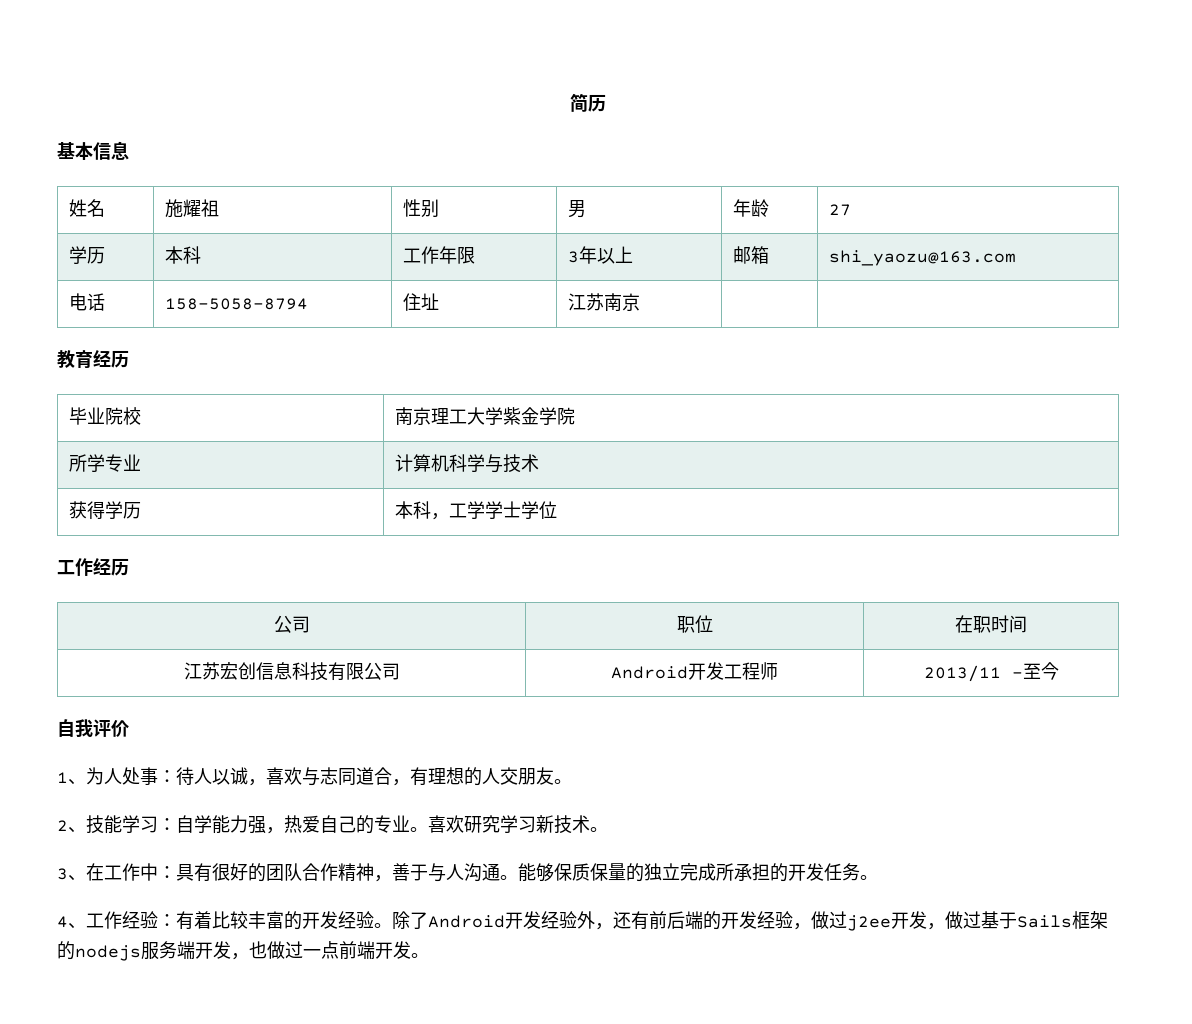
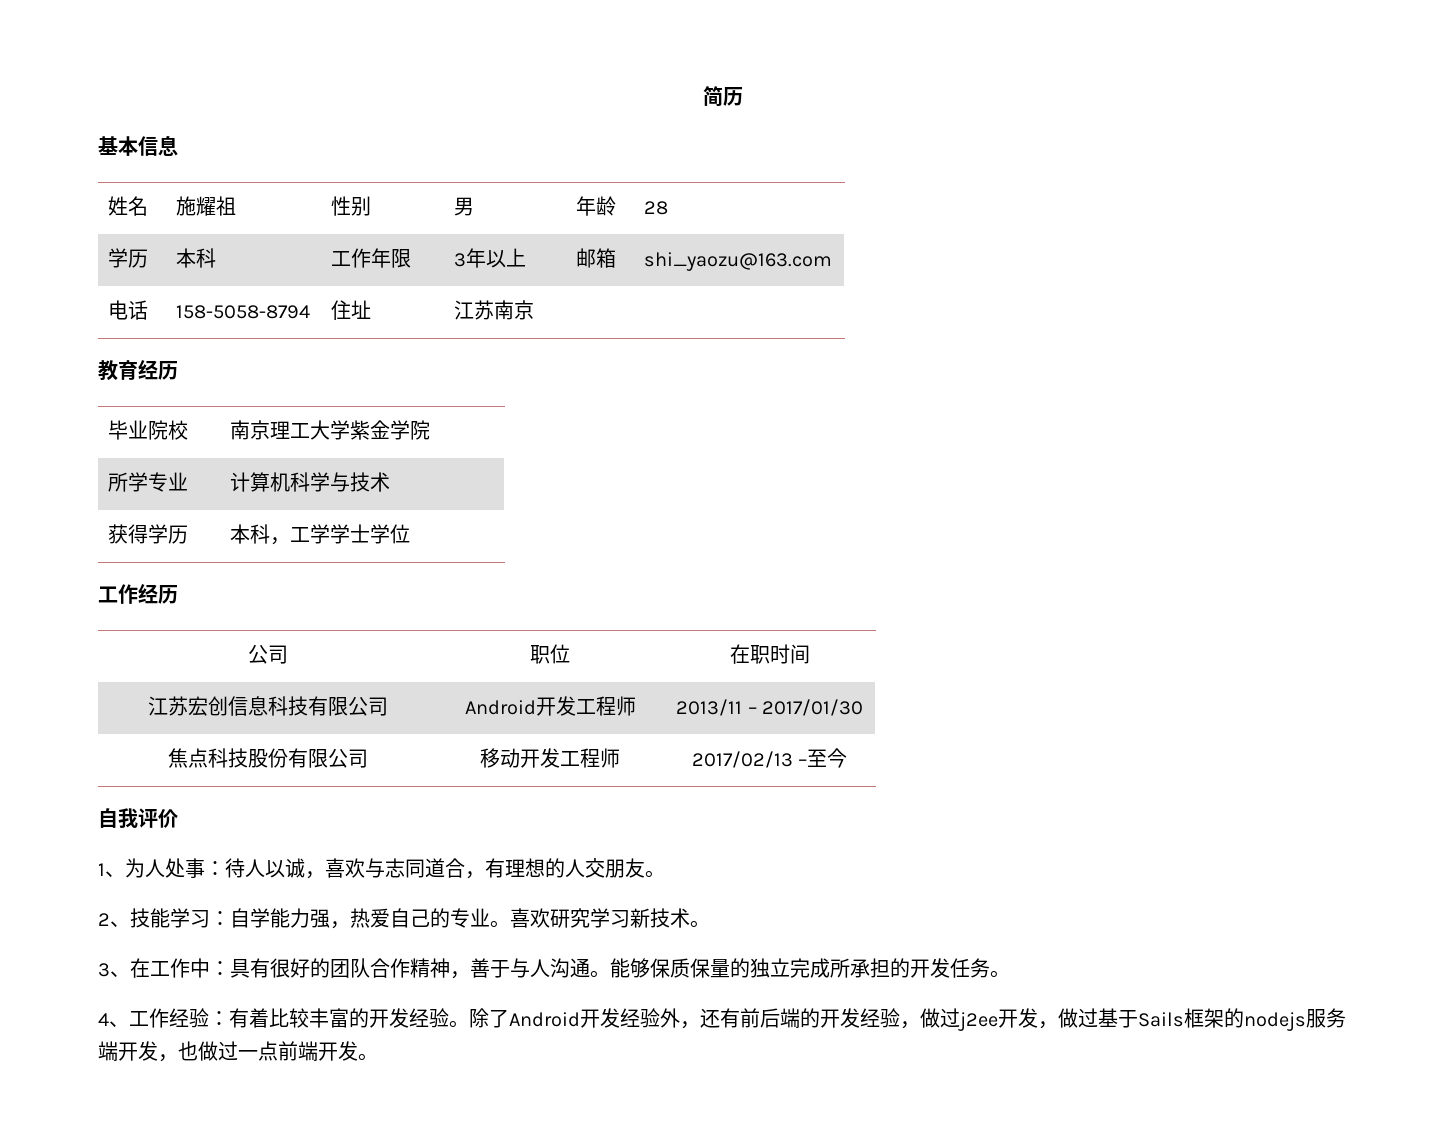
- 姓名 | 施耀祖 | 性别 | 男 | 年龄 | 27
+ 姓名 | 施耀祖 | 性别 | 男 | 年龄 | 28
- 江苏宏创信息科技有限公司 | Android开发工程师 | 2013/11 –至今
+ 江苏宏创信息科技有限公司 | Android开发工程师 | 2013/11 – 2017/01/30
+ 焦点科技股份有限公司 | 移动开发工程师 | 2017/02/13 –至今

